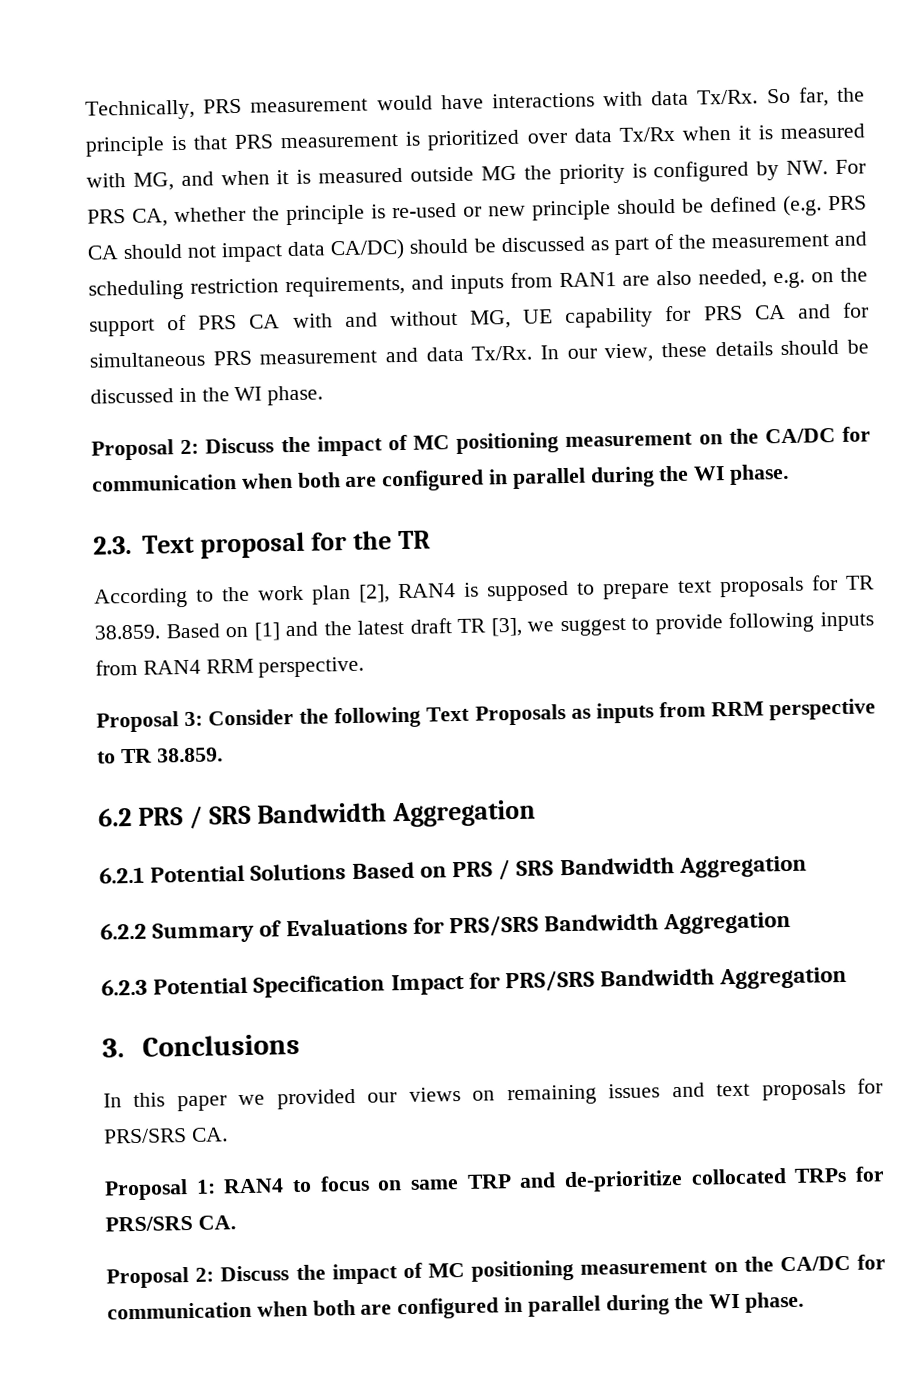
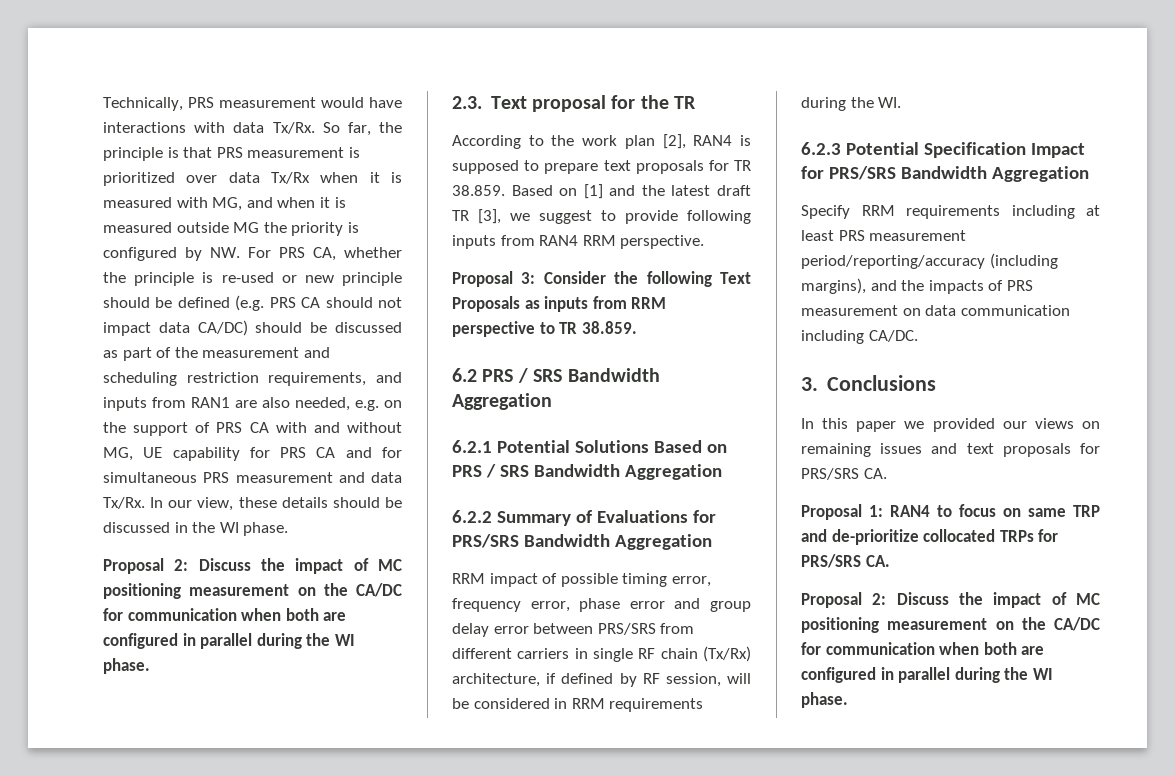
+ RRM impact of possible timing error, frequency error, phase error and group delay error between PRS/SRS from different carriers in single RF chain (Tx/Rx) architecture, if defined by RF session, will be considered in RRM requirements during the WI.
+ Specify RRM requirements including at least PRS measurement period/reporting/accuracy (including margins), and the impacts of PRS measurement on data communication including CA/DC.

